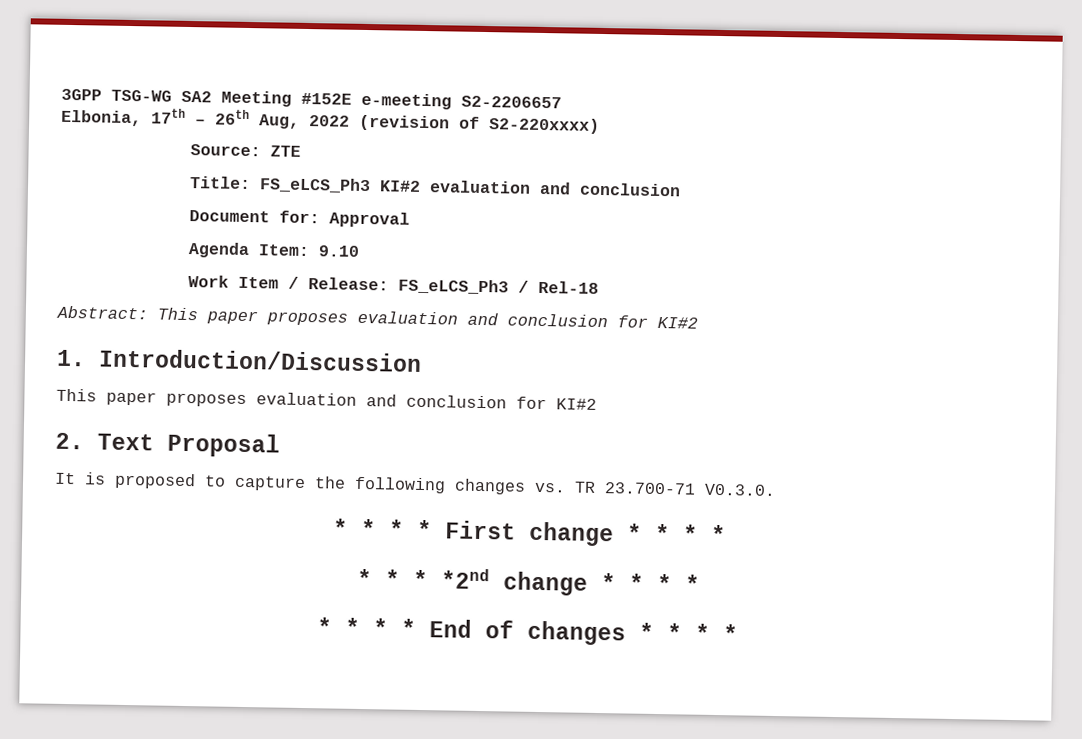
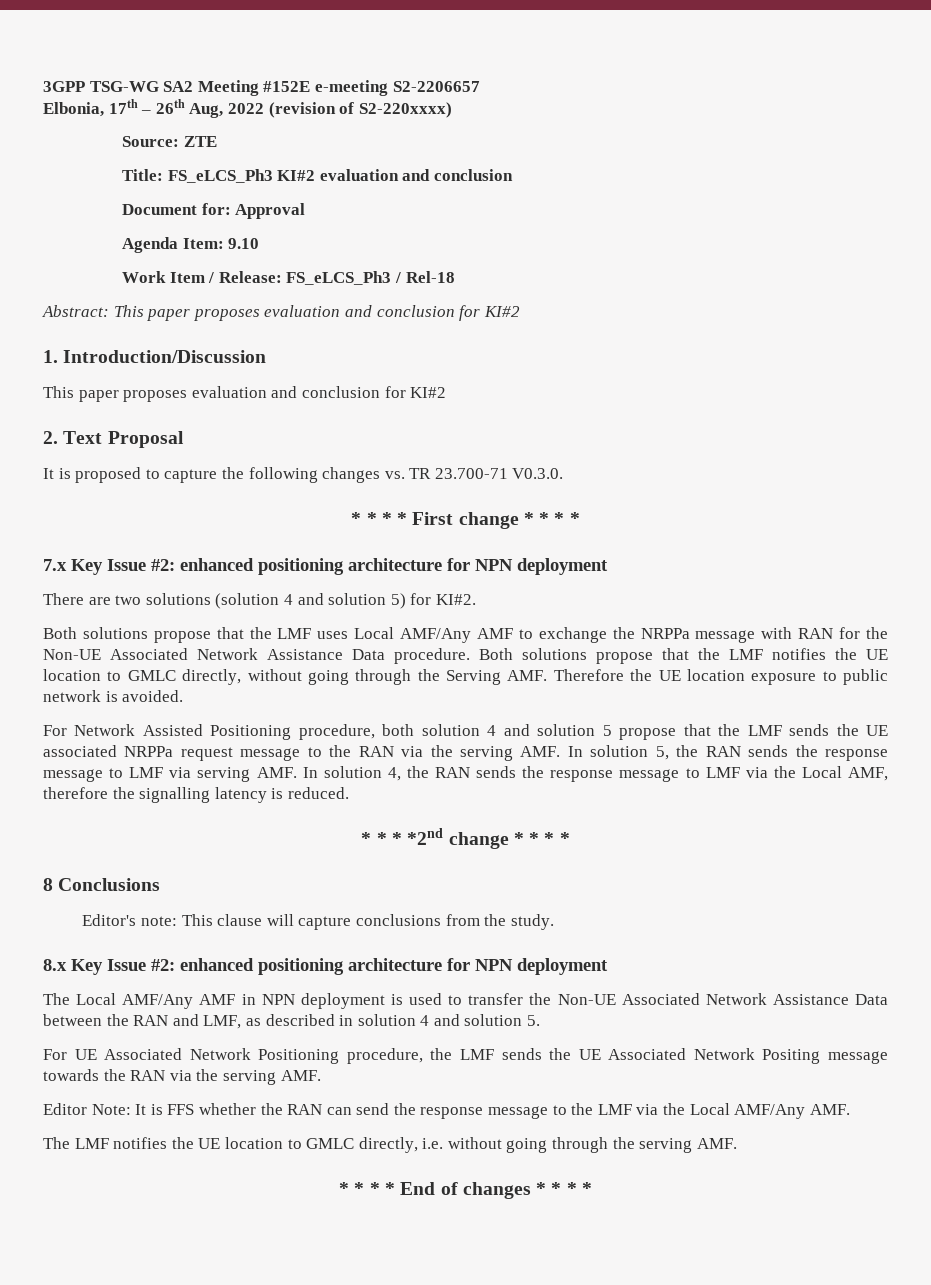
+ 7.x Key Issue #2: enhanced positioning architecture for NPN deployment
+ There are two solutions (solution 4 and solution 5) for KI#2.
+ Both solutions propose that the LMF uses Local AMF/Any AMF to exchange the NRPPa message with RAN for the Non-UE Associated Network Assistance Data procedure. Both solutions propose that the LMF notifies the UE location to GMLC directly, without going through the Serving AMF. Therefore the UE location exposure to public network is avoided.
+ For Network Assisted Positioning procedure, both solution 4 and solution 5 propose that the LMF sends the UE associated NRPPa request message to the RAN via the serving AMF. In solution 5, the RAN sends the response message to LMF via serving AMF. In solution 4, the RAN sends the response message to LMF via the Local AMF, therefore the signalling latency is reduced.
+ 8 Conclusions
+ Editor's note: This clause will capture conclusions from the study.
+ 8.x Key Issue #2: enhanced positioning architecture for NPN deployment
+ The Local AMF/Any AMF in NPN deployment is used to transfer the Non-UE Associated Network Assistance Data between the RAN and LMF, as described in solution 4 and solution 5.
+ For UE Associated Network Positioning procedure, the LMF sends the UE Associated Network Positing message towards the RAN via the serving AMF.
+ Editor Note: It is FFS whether the RAN can send the response message to the LMF via the Local AMF/Any AMF.
+ The LMF notifies the UE location to GMLC directly, i.e. without going through the serving AMF.

